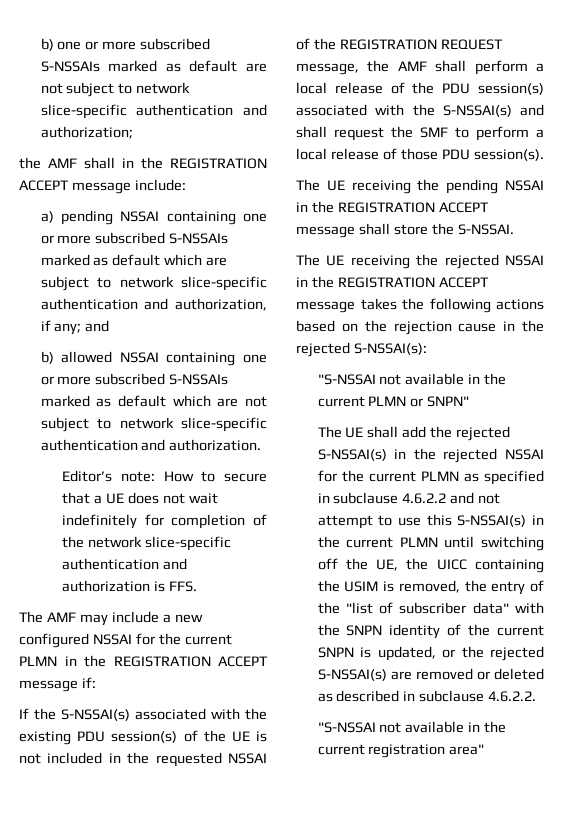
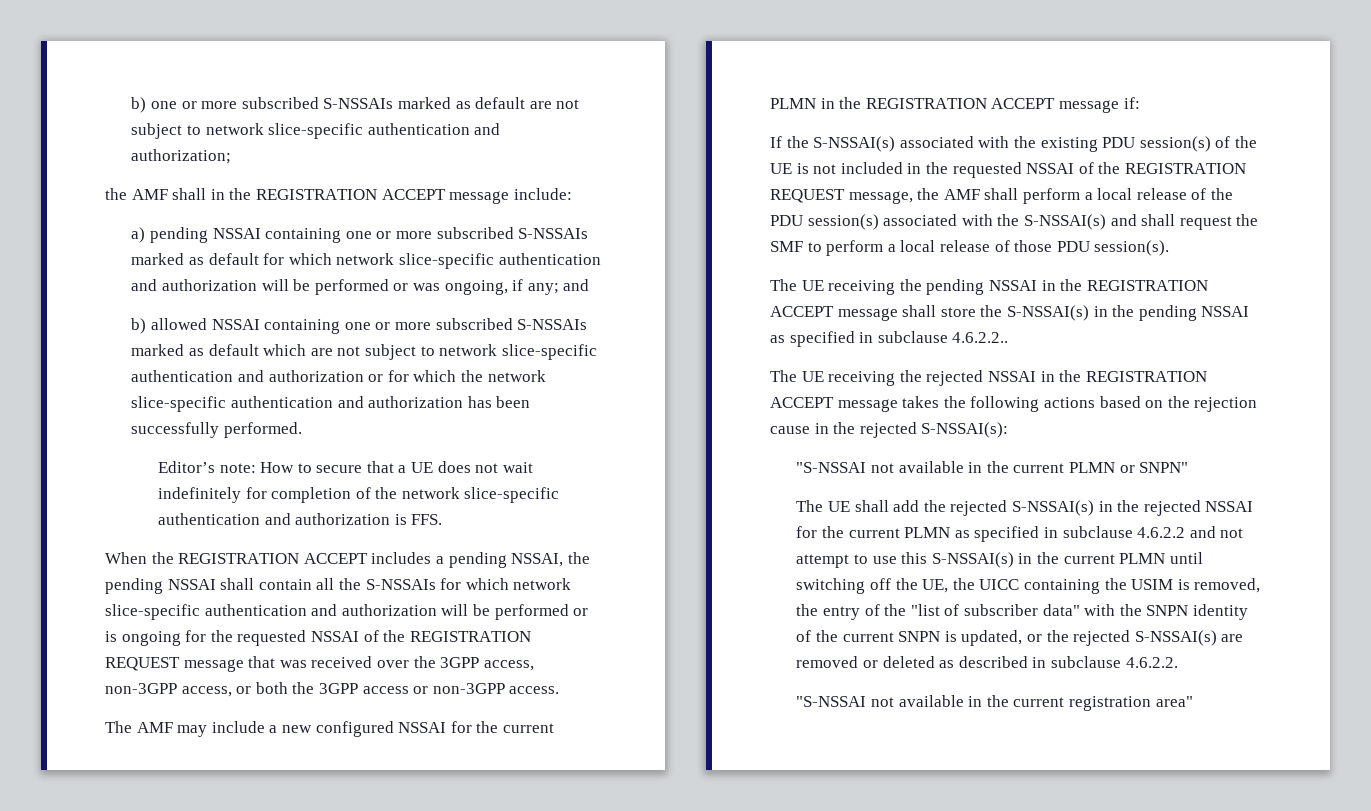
- a) pending NSSAI containing one or more subscribed S-NSSAIs marked as default which are subject to network slice-specific authentication and authorization, if any; and
+ a) pending NSSAI containing one or more subscribed S-NSSAIs marked as default for which network slice-specific authentication and authorization will be performed or was ongoing, if any; and
- b) allowed NSSAI containing one or more subscribed S-NSSAIs marked as default which are not subject to network slice-specific authentication and authorization.
+ b) allowed NSSAI containing one or more subscribed S-NSSAIs marked as default which are not subject to network slice-specific authentication and authorization or for which the network slice-specific authentication and authorization has been successfully performed.
+ When the REGISTRATION ACCEPT includes a pending NSSAI, the pending NSSAI shall contain all the S-NSSAIs for which network slice-specific authentication and authorization will be performed or is ongoing for the requested NSSAI of the REGISTRATION REQUEST message that was received over the 3GPP access, non-3GPP access, or both the 3GPP access or non-3GPP access.
- The UE receiving the pending NSSAI in the REGISTRATION ACCEPT message shall store the S-NSSAI.
+ The UE receiving the pending NSSAI in the REGISTRATION ACCEPT message shall store the S-NSSAI(s) in the pending NSSAI as specified in subclause 4.6.2.2..

